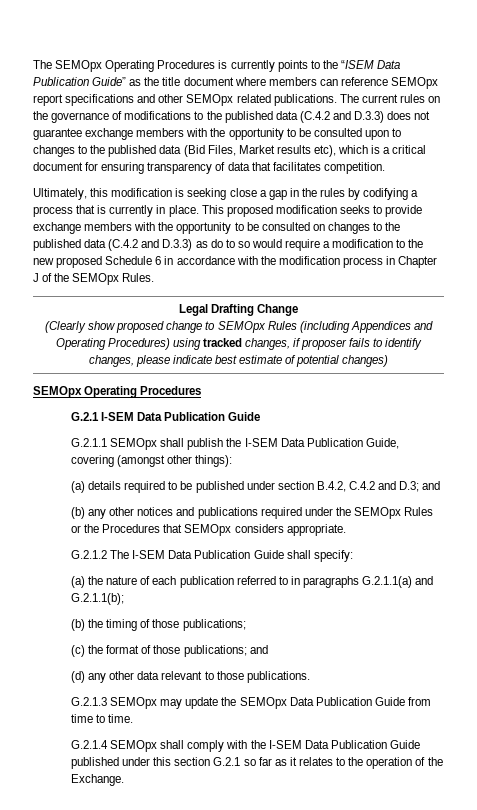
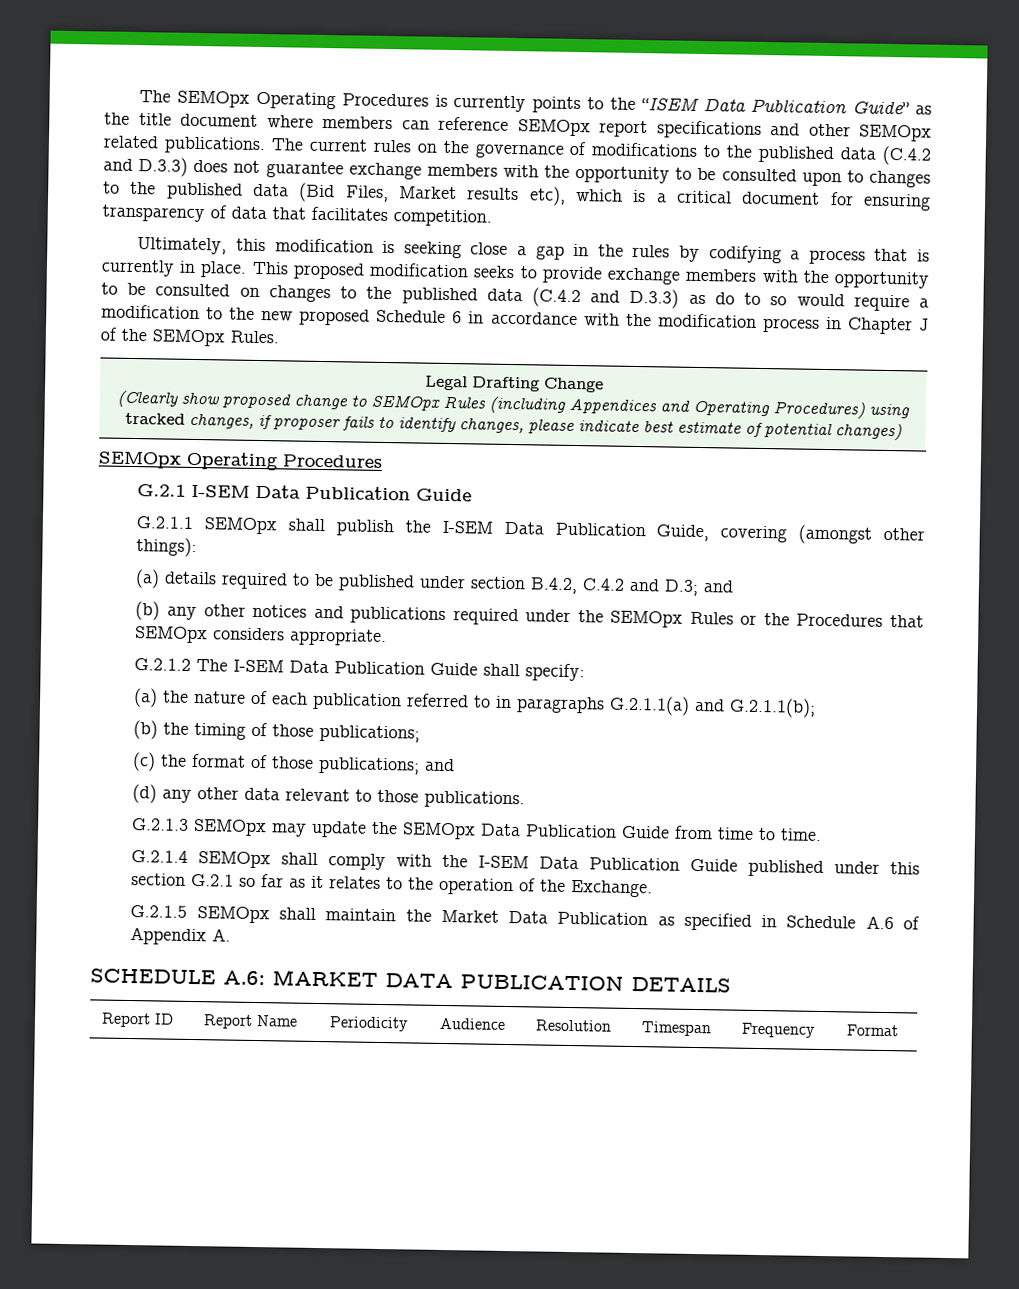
+ G.2.1.5 SEMOpx shall maintain the Market Data Publication as specified in Schedule A.6 of Appendix A.
+ SCHEDULE A.6: MARKET DATA PUBLICATION DETAILS
+ Report ID | Report Name | Periodicity | Audience | Resolution | Timespan | Frequency | Format

